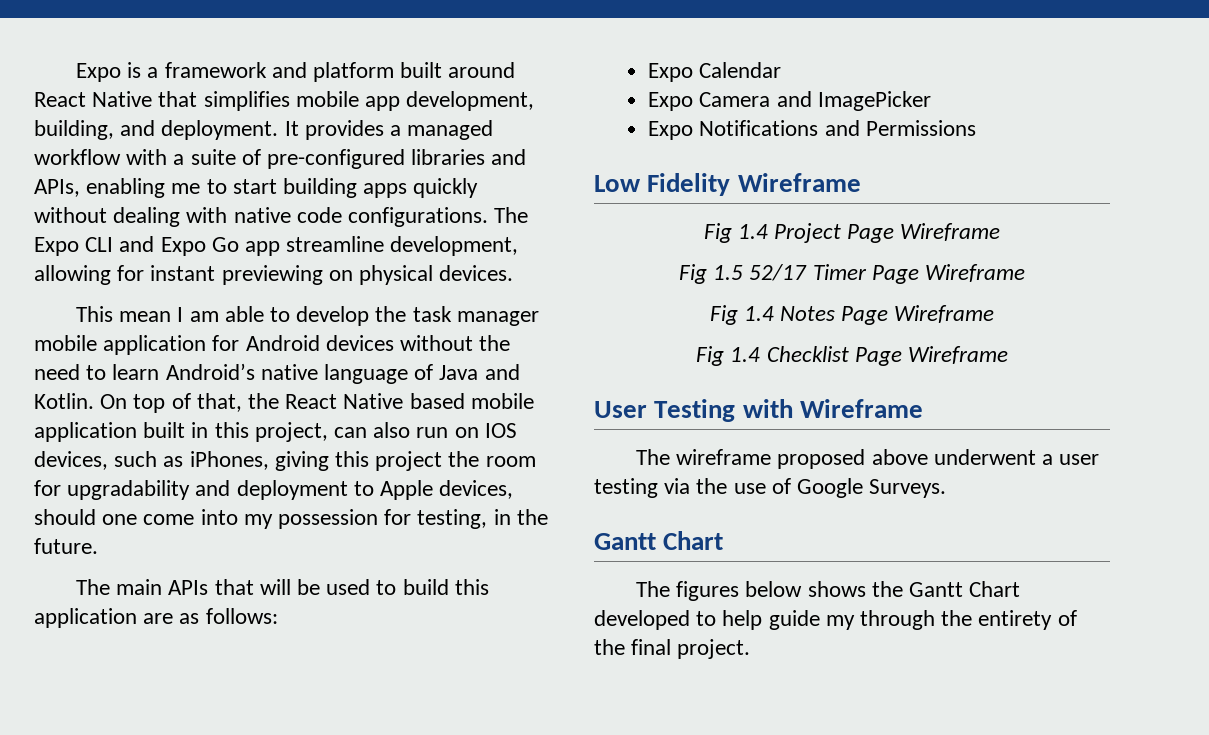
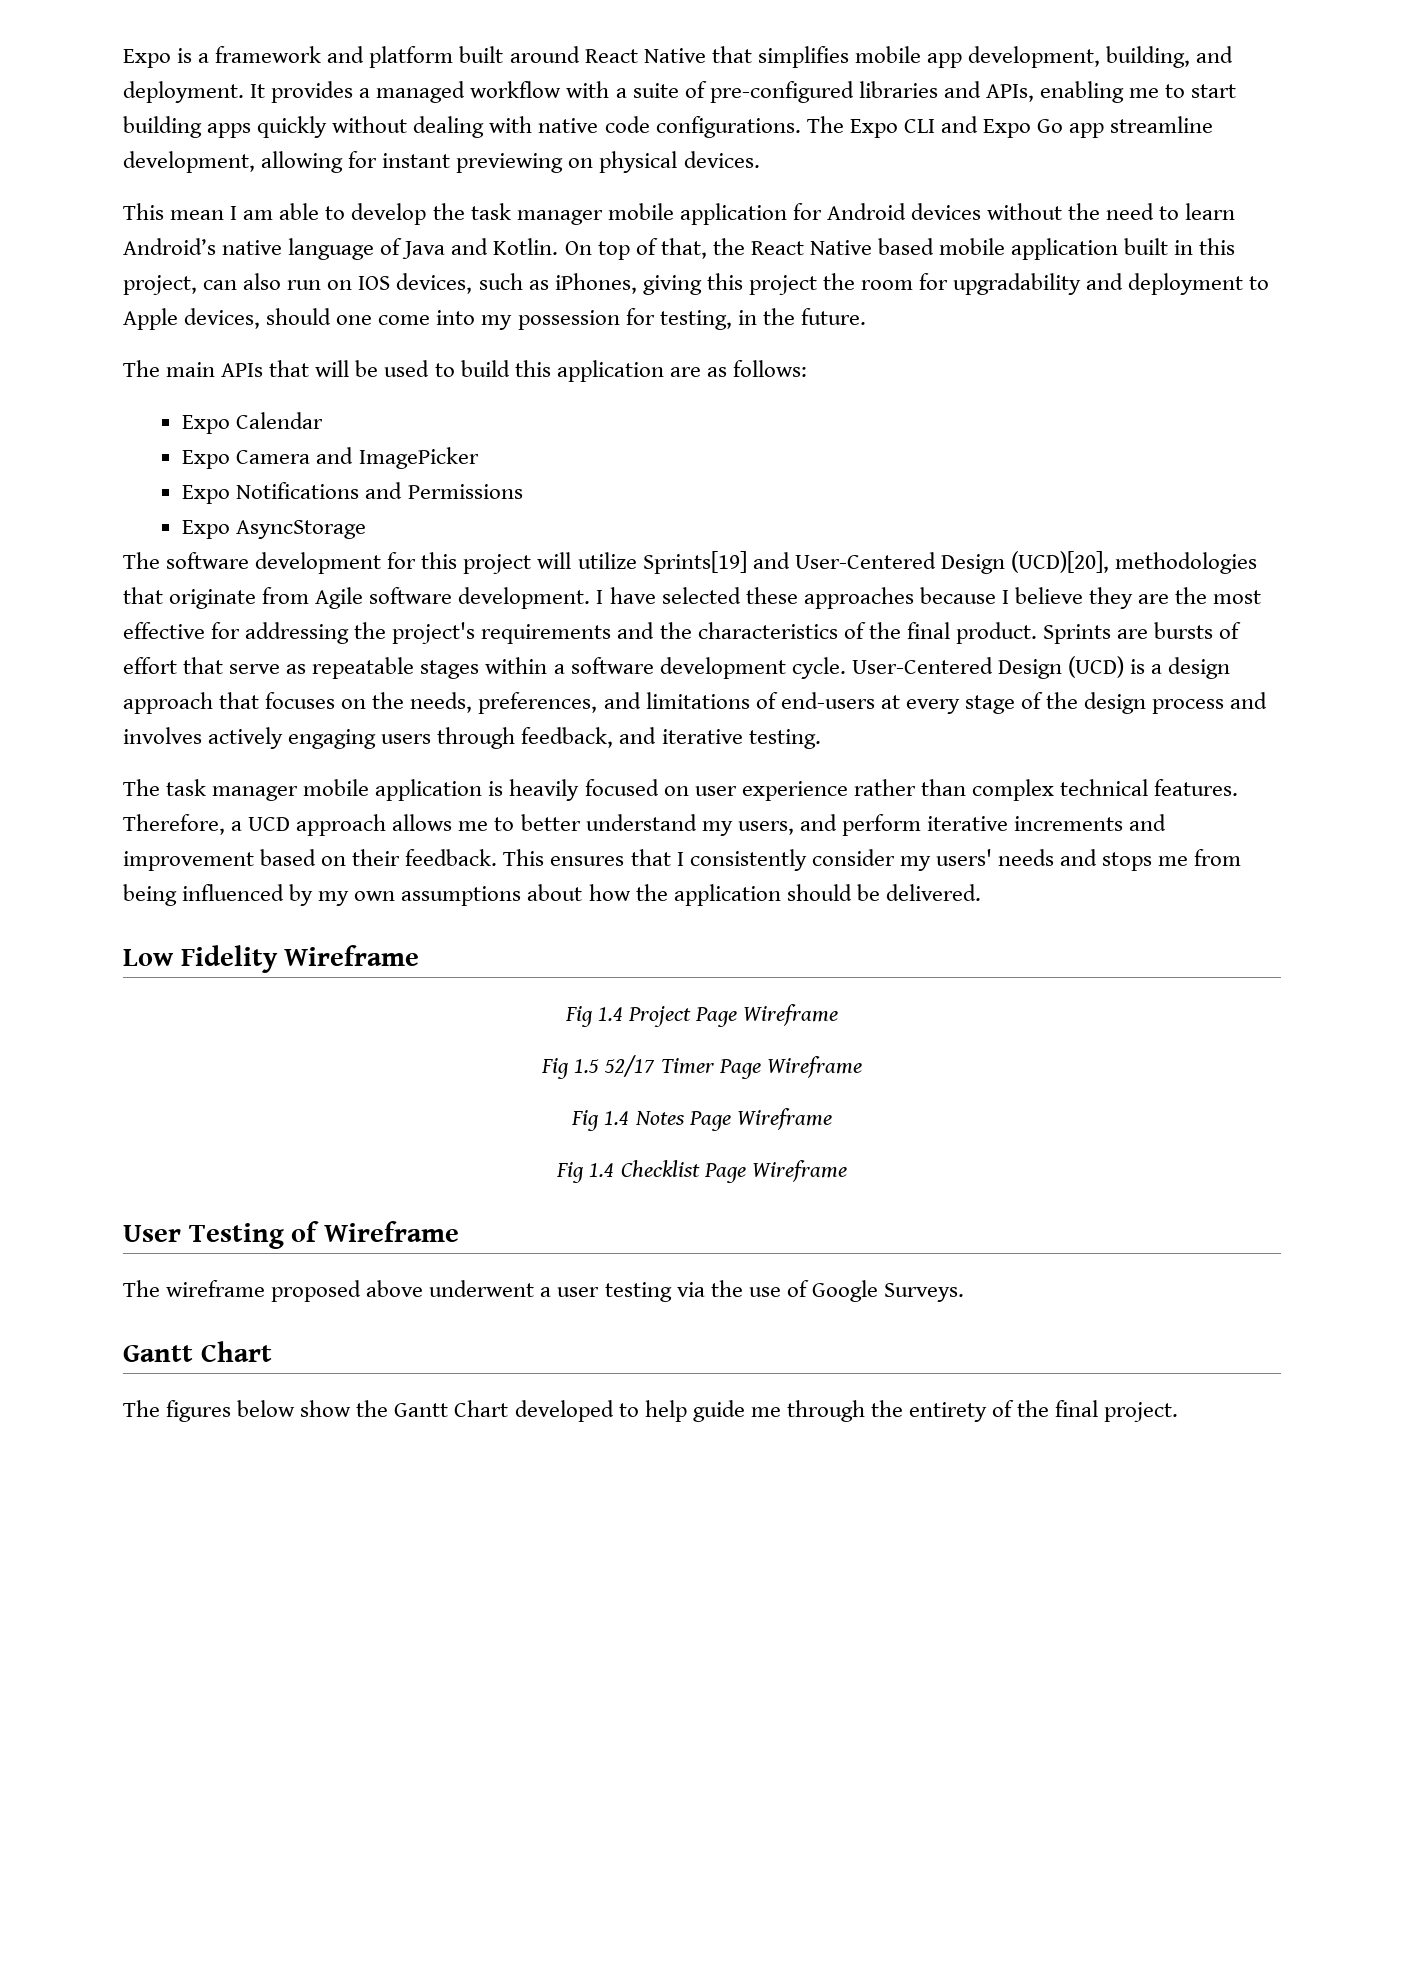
+ Expo AsyncStorage
+ The software development for this project will utilize Sprints[19] and User-Centered Design (UCD)[20], methodologies that originate from Agile software development. I have selected these approaches because I believe they are the most effective for addressing the project's requirements and the characteristics of the final product. Sprints are bursts of effort that serve as repeatable stages within a software development cycle. User-Centered Design (UCD) is a design approach that focuses on the needs, preferences, and limitations of end-users at every stage of the design process and involves actively engaging users through feedback, and iterative testing.
+ The task manager mobile application is heavily focused on user experience rather than complex technical features. Therefore, a UCD approach allows me to better understand my users, and perform iterative increments and improvement based on their feedback. This ensures that I consistently consider my users' needs and stops me from being influenced by my own assumptions about how the application should be delivered.
- User Testing with Wireframe
+ User Testing of Wireframe
- The figures below shows the Gantt Chart developed to help guide my through the entirety of the final project.
+ The figures below show the Gantt Chart developed to help guide me through the entirety of the final project.

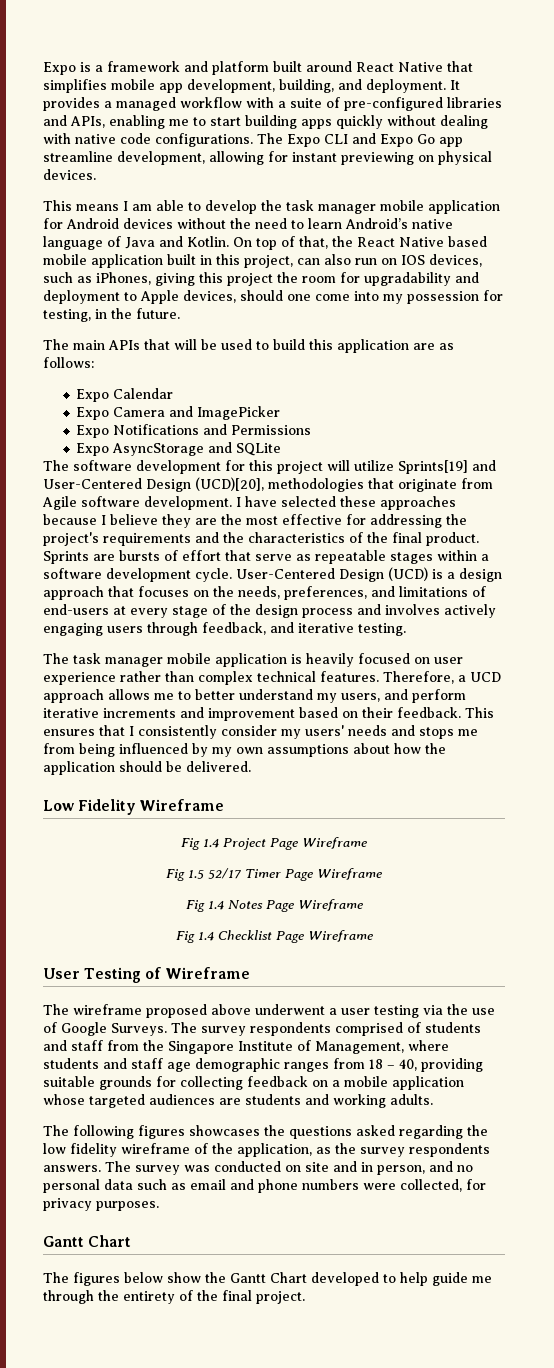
- This mean I am able to develop the task manager mobile application for Android devices without the need to learn Android’s native language of Java and Kotlin.
+ This means I am able to develop the task manager mobile application for Android devices without the need to learn Android’s native language of Java and Kotlin.
- Expo AsyncStorage
+ Expo AsyncStorage and SQLite
+ The survey respondents comprised of students and staff from the Singapore Institute of Management, where students and staff age demographic ranges from 18 – 40, providing suitable grounds for collecting feedback on a mobile application whose targeted audiences are students and working adults.
+ The following figures showcases the questions asked regarding the low fidelity wireframe of the application, as the survey respondents answers. The survey was conducted on site and in person, and no personal data such as email and phone numbers were collected, for privacy purposes.

